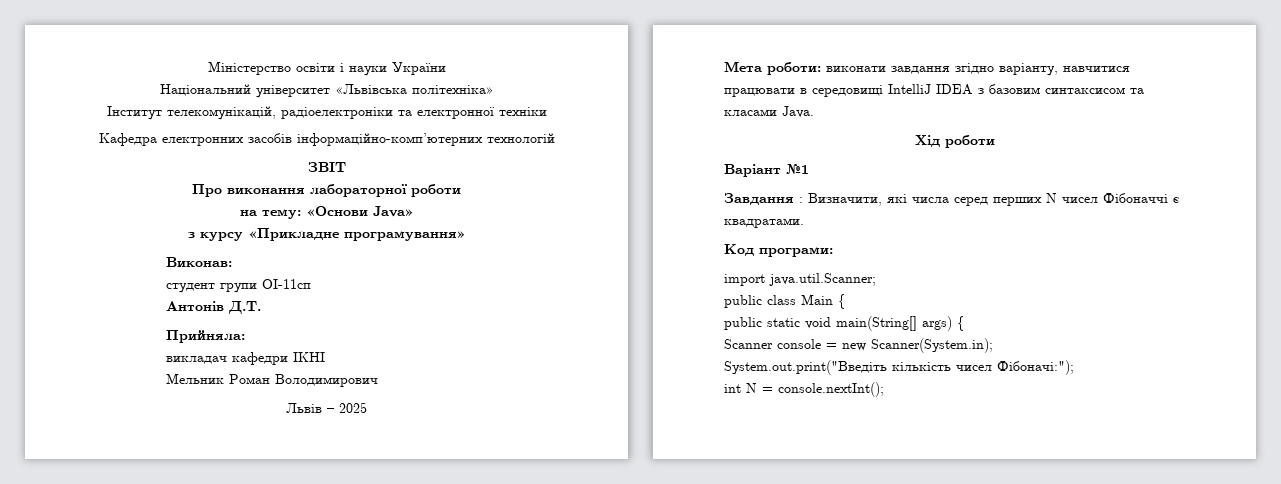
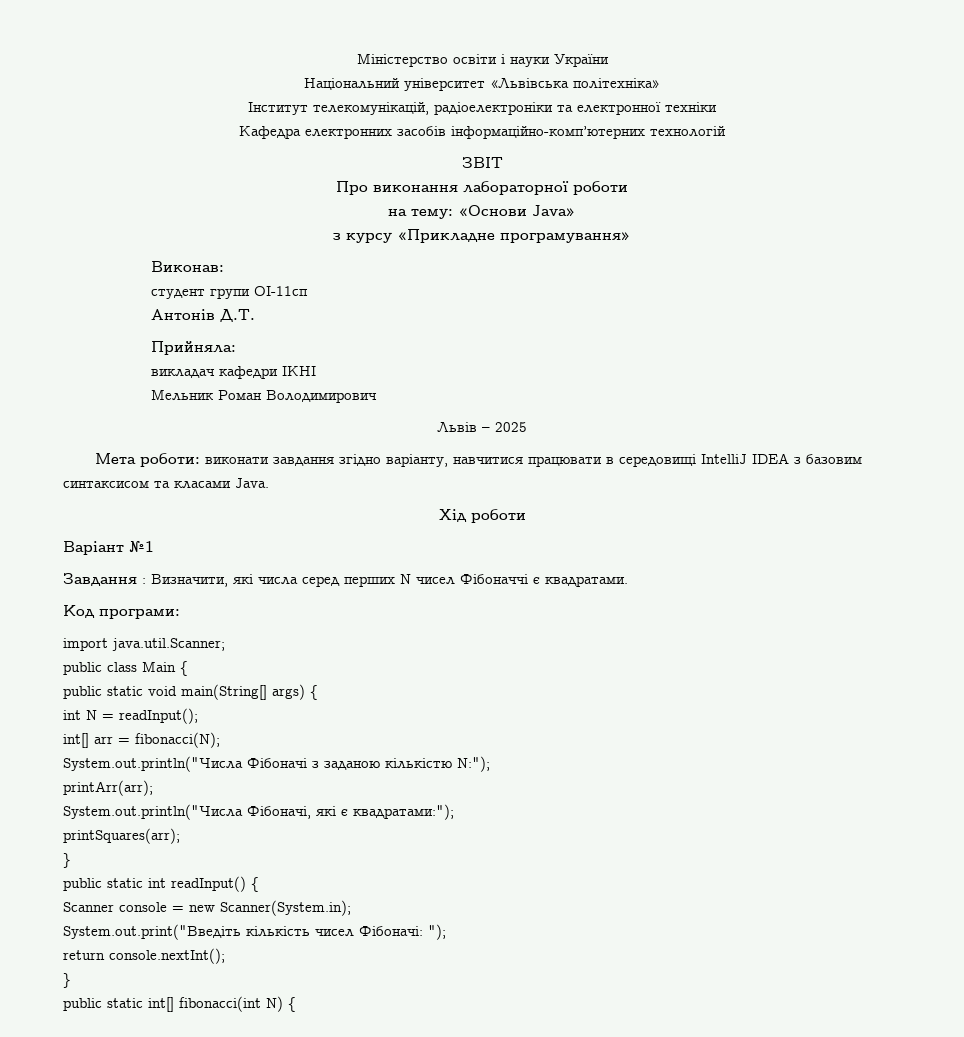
+ int N = readInput();
+ int[] arr = fibonacci(N);
+ System.out.println("Числа Фібоначі з заданою кількістю N:");
+ printArr(arr);
+ System.out.println("Числа Фібоначі, які є квадратами:");
+ printSquares(arr);
+ }
+ public static int readInput() {
- System.out.print("Введіть кількість чисел Фібоначі:");
- int N = console.nextInt();
+ System.out.print("Введіть кількість чисел Фібоначі: ");
+ return console.nextInt();
+ }
+ public static int[] fibonacci(int N) {

